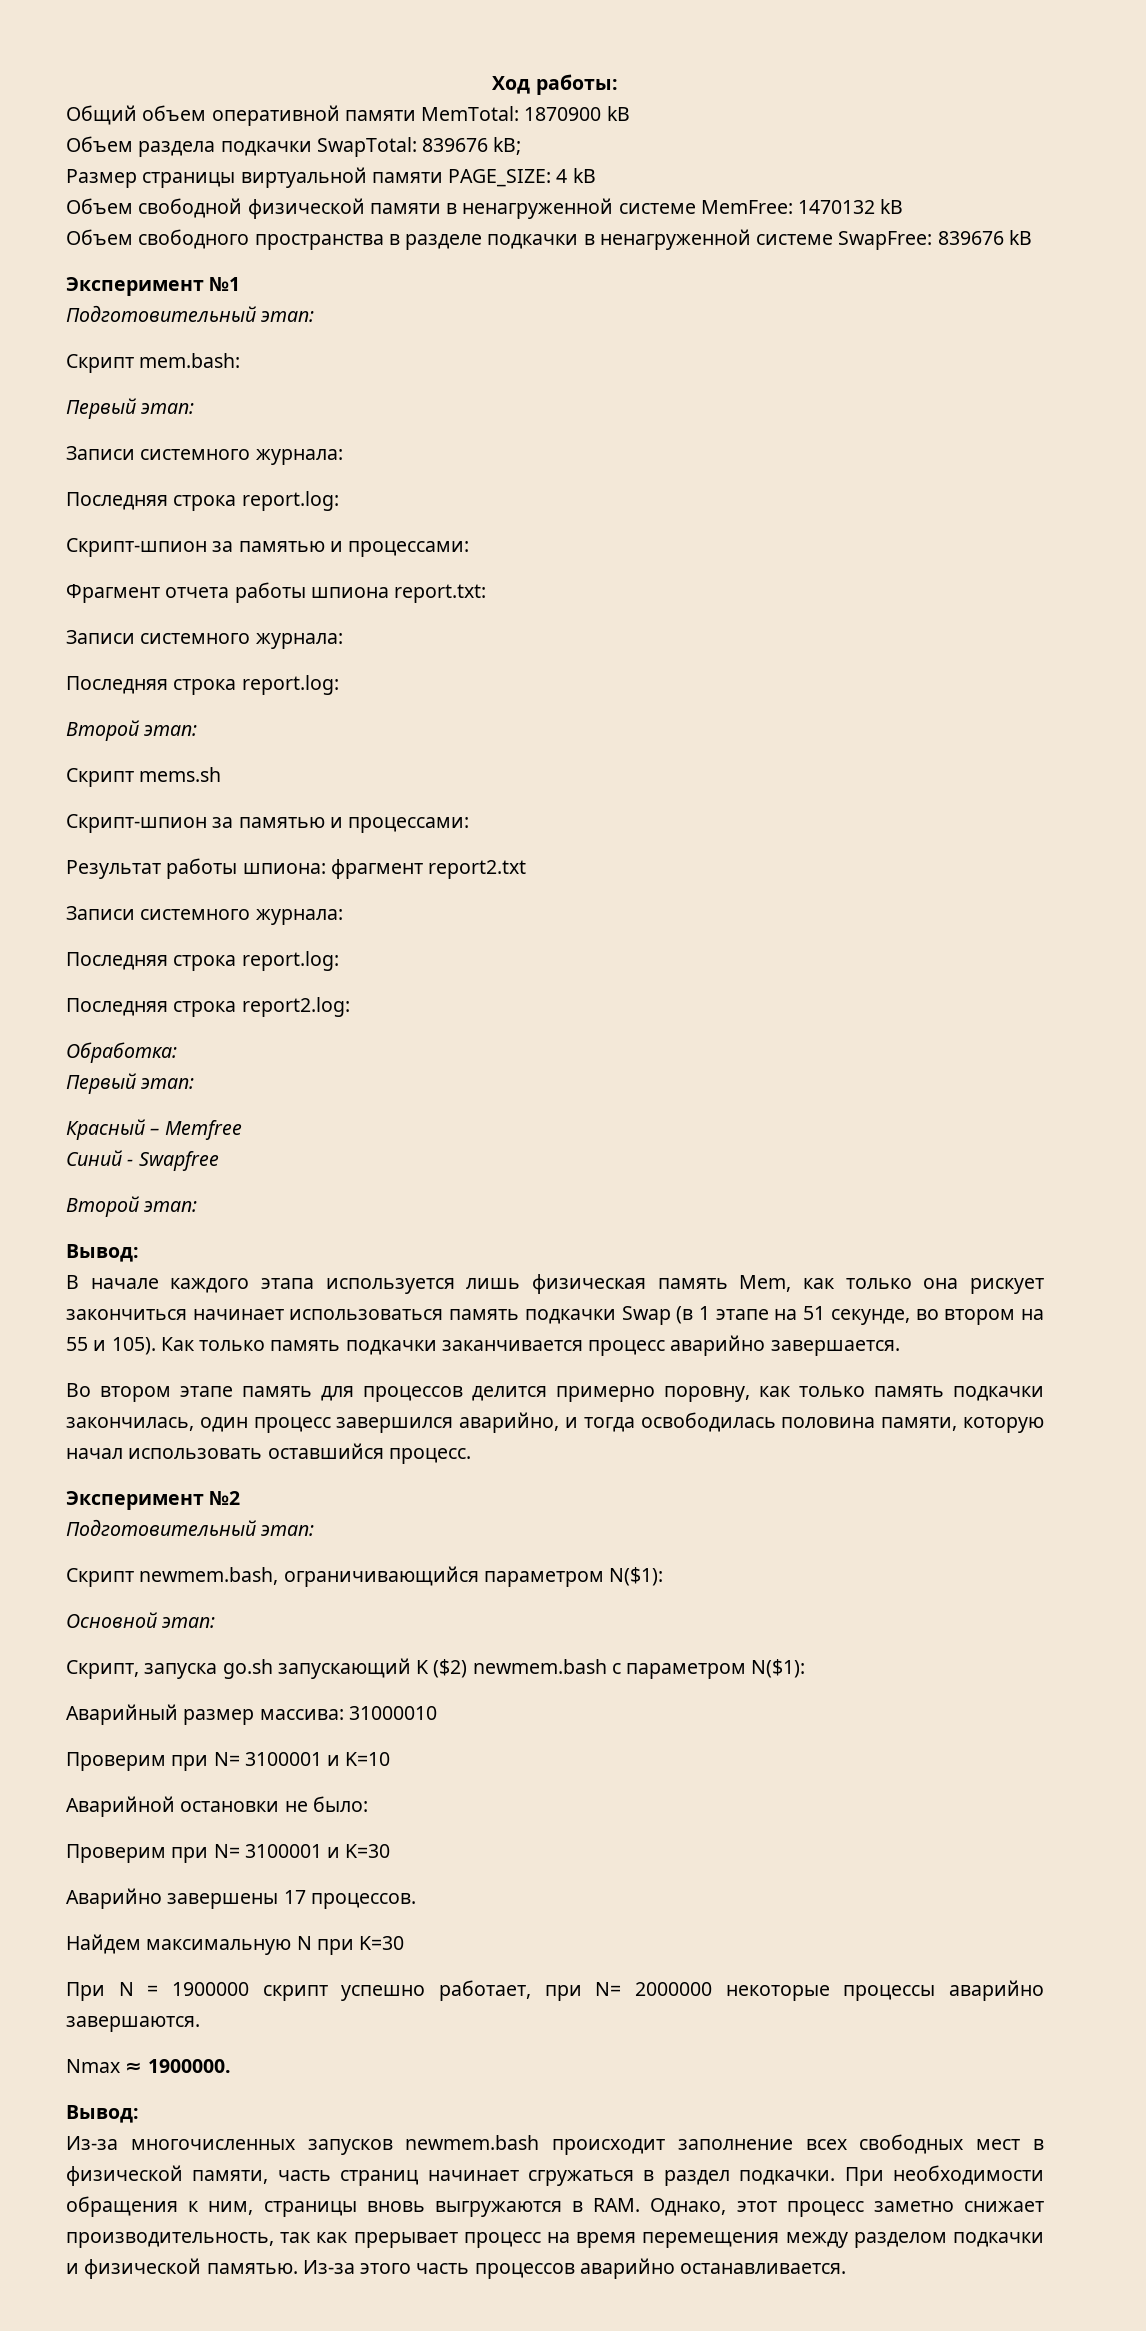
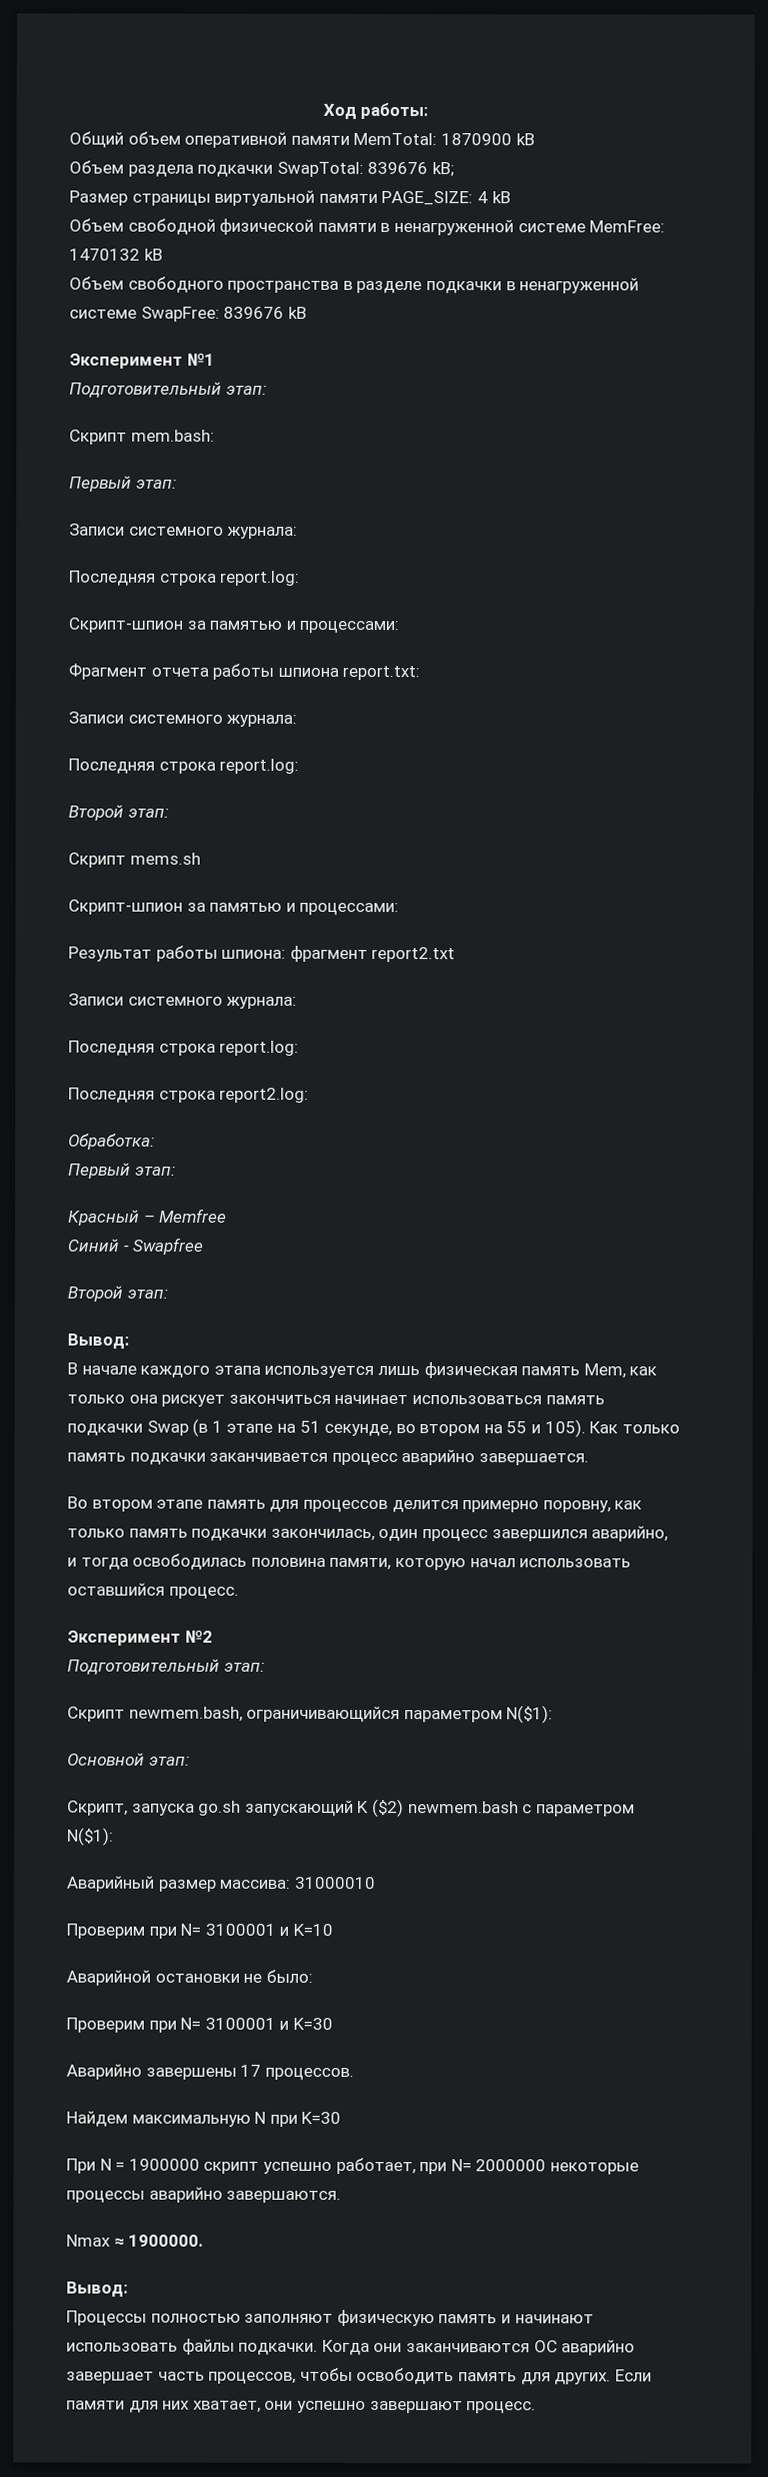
- Из-за многочисленных запусков newmem.bash происходит заполнение всех свободных мест в физической памяти, часть страниц начинает сгружаться в раздел подкачки. При необходимости обращения к ним, страницы вновь выгружаются в RAM. Однако, этот процесс заметно снижает производительность, так как прерывает процесс на время перемещения между разделом подкачки и физической памятью. Из-за этого часть процессов аварийно останавливается.
+ Процессы полностью заполняют физическую память и начинают использовать файлы подкачки. Когда они заканчиваются ОС аварийно завершает часть процессов, чтобы освободить память для других. Если памяти для них хватает, они успешно завершают процесс.

